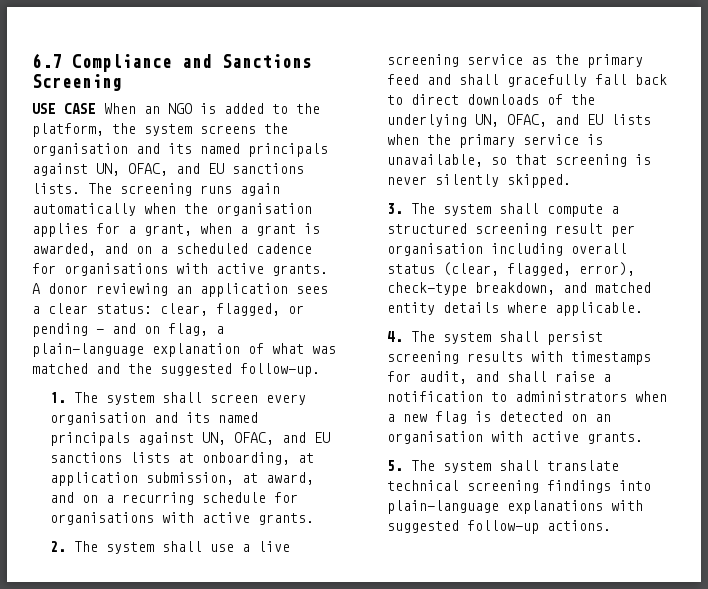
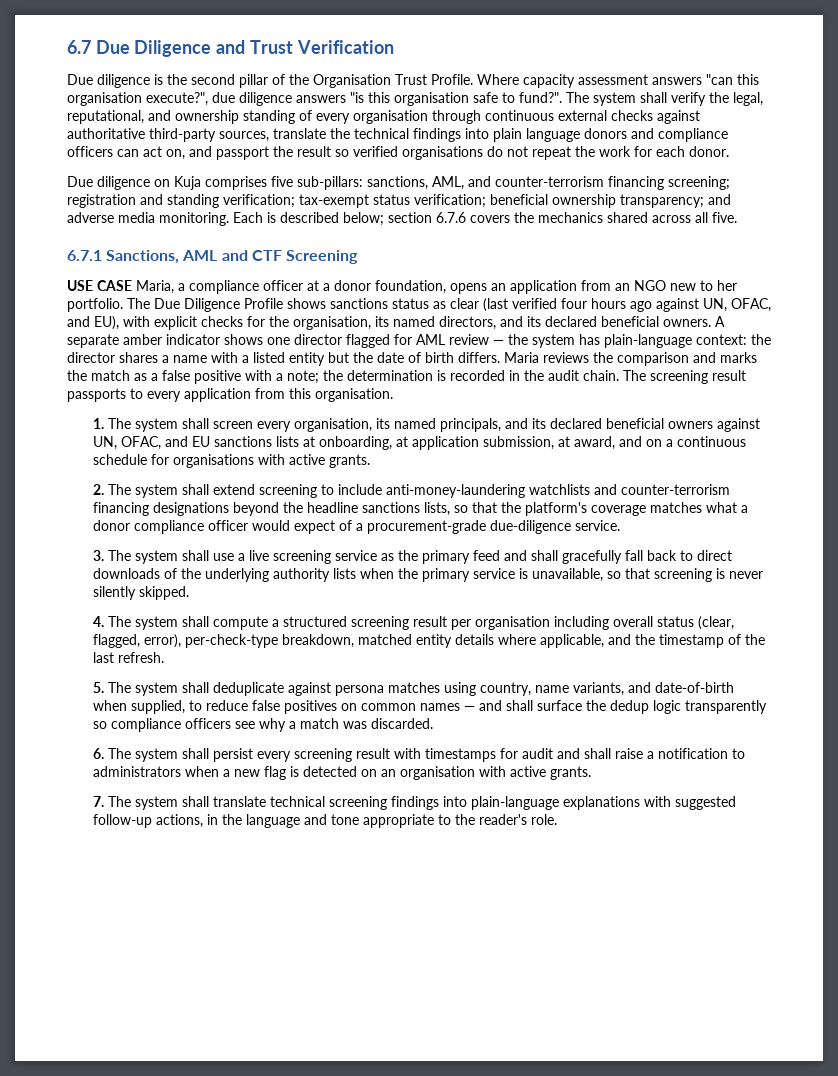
- 6.7 Compliance and Sanctions Screening
- USE CASE When an NGO is added to the platform, the system screens the organisation and its named principals against UN, OFAC, and EU sanctions lists. The screening runs again automatically when the organisation applies for a grant, when a grant is awarded, and on a scheduled cadence for organisations with active grants. A donor reviewing an application sees a clear status: clear, flagged, or pending — and on flag, a plain-language explanation of what was matched and the suggested follow-up.
+ 6.7 Due Diligence and Trust Verification
+ Due diligence is the second pillar of the Organisation Trust Profile. Where capacity assessment answers "can this organisation execute?", due diligence answers "is this organisation safe to fund?". The system shall verify the legal, reputational, and ownership standing of every organisation through continuous external checks against authoritative third-party sources, translate the technical findings into plain language donors and compliance officers can act on, and passport the result so verified organisations do not repeat the work for each donor.
+ Due diligence on Kuja comprises five sub-pillars: sanctions, AML, and counter-terrorism financing screening; registration and standing verification; tax-exempt status verification; beneficial ownership transparency; and adverse media monitoring. Each is described below; section 6.7.6 covers the mechanics shared across all five.
+ 6.7.1 Sanctions, AML and CTF Screening
+ USE CASE Maria, a compliance officer at a donor foundation, opens an application from an NGO new to her portfolio. The Due Diligence Profile shows sanctions status as clear (last verified four hours ago against UN, OFAC, and EU), with explicit checks for the organisation, its named directors, and its declared beneficial owners. A separate amber indicator shows one director flagged for AML review — the system has plain-language context: the director shares a name with a listed entity but the date of birth differs. Maria reviews the comparison and marks the match as a false positive with a note; the determination is recorded in the audit chain. The screening result passports to every application from this organisation.
- 1. The system shall screen every organisation and its named principals against UN, OFAC, and EU sanctions lists at onboarding, at application submission, at award, and on a recurring schedule for organisations with active grants.
+ 1. The system shall screen every organisation, its named principals, and its declared beneficial owners against UN, OFAC, and EU sanctions lists at onboarding, at application submission, at award, and on a continuous schedule for organisations with active grants.
- 2. The system shall use a live screening service as the primary feed and shall gracefully fall back to direct downloads of the underlying UN, OFAC, and EU lists when the primary service is unavailable, so that screening is never silently skipped.
+ 2. The system shall extend screening to include anti-money-laundering watchlists and counter-terrorism financing designations beyond the headline sanctions lists, so that the platform's coverage matches what a donor compliance officer would expect of a procurement-grade due-diligence service.
+ 3. The system shall use a live screening service as the primary feed and shall gracefully fall back to direct downloads of the underlying authority lists when the primary service is unavailable, so that screening is never silently skipped.
- 3. The system shall compute a structured screening result per organisation including overall status (clear, flagged, error), check-type breakdown, and matched entity details where applicable.
- 4. The system shall persist screening results with timestamps for audit, and shall raise a notification to administrators when a new flag is detected on an organisation with active grants.
+ 4. The system shall compute a structured screening result per organisation including overall status (clear, flagged, error), per-check-type breakdown, matched entity details where applicable, and the timestamp of the last refresh.
+ 5. The system shall deduplicate against persona matches using country, name variants, and date-of-birth when supplied, to reduce false positives on common names — and shall surface the dedup logic transparently so compliance officers see why a match was discarded.
+ 6. The system shall persist every screening result with timestamps for audit and shall raise a notification to administrators when a new flag is detected on an organisation with active grants.
- 5. The system shall translate technical screening findings into plain-language explanations with suggested follow-up actions.
+ 7. The system shall translate technical screening findings into plain-language explanations with suggested follow-up actions, in the language and tone appropriate to the reader's role.

